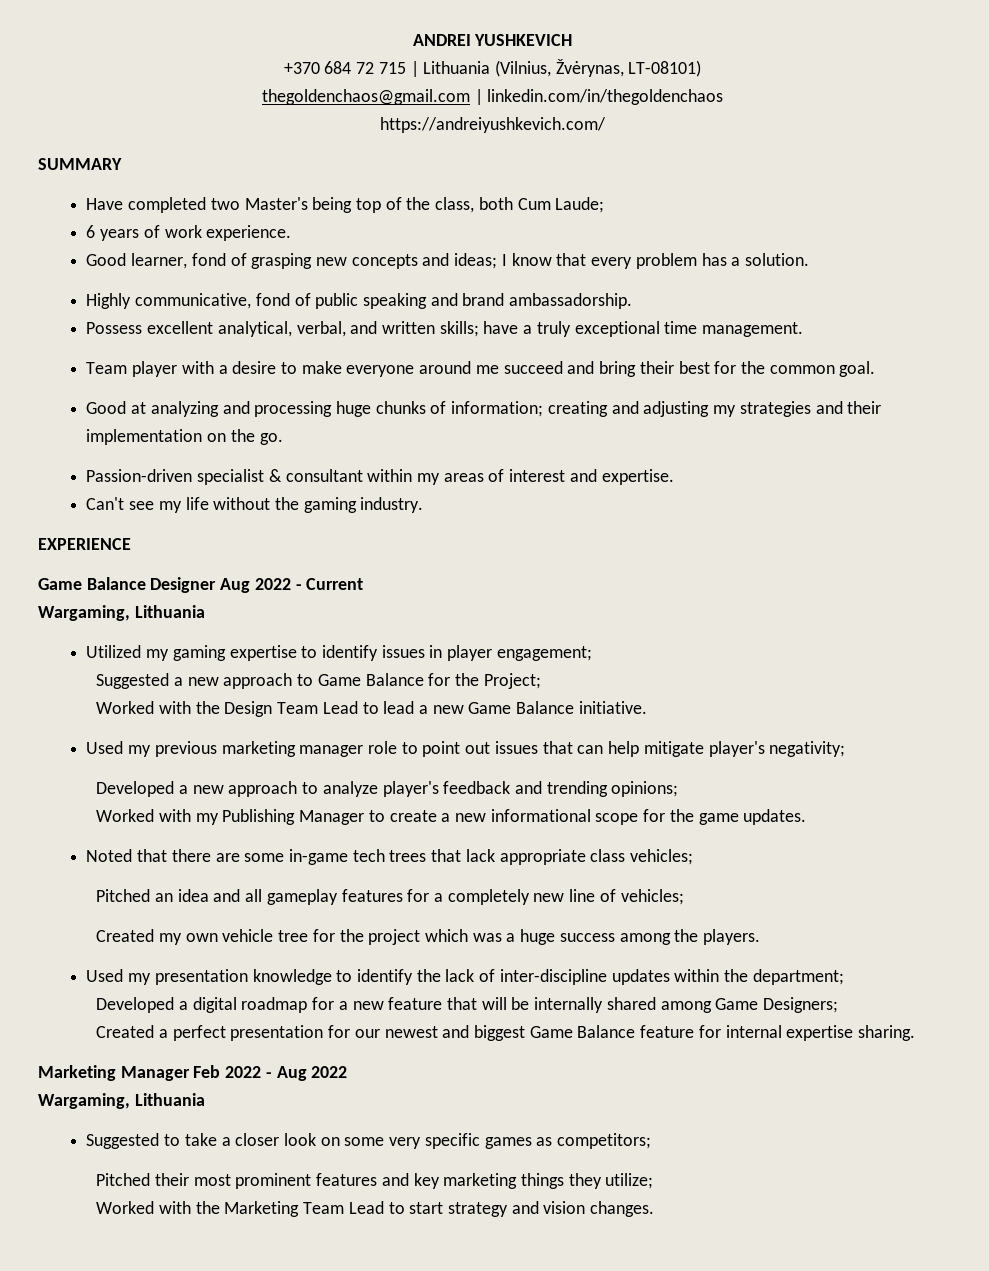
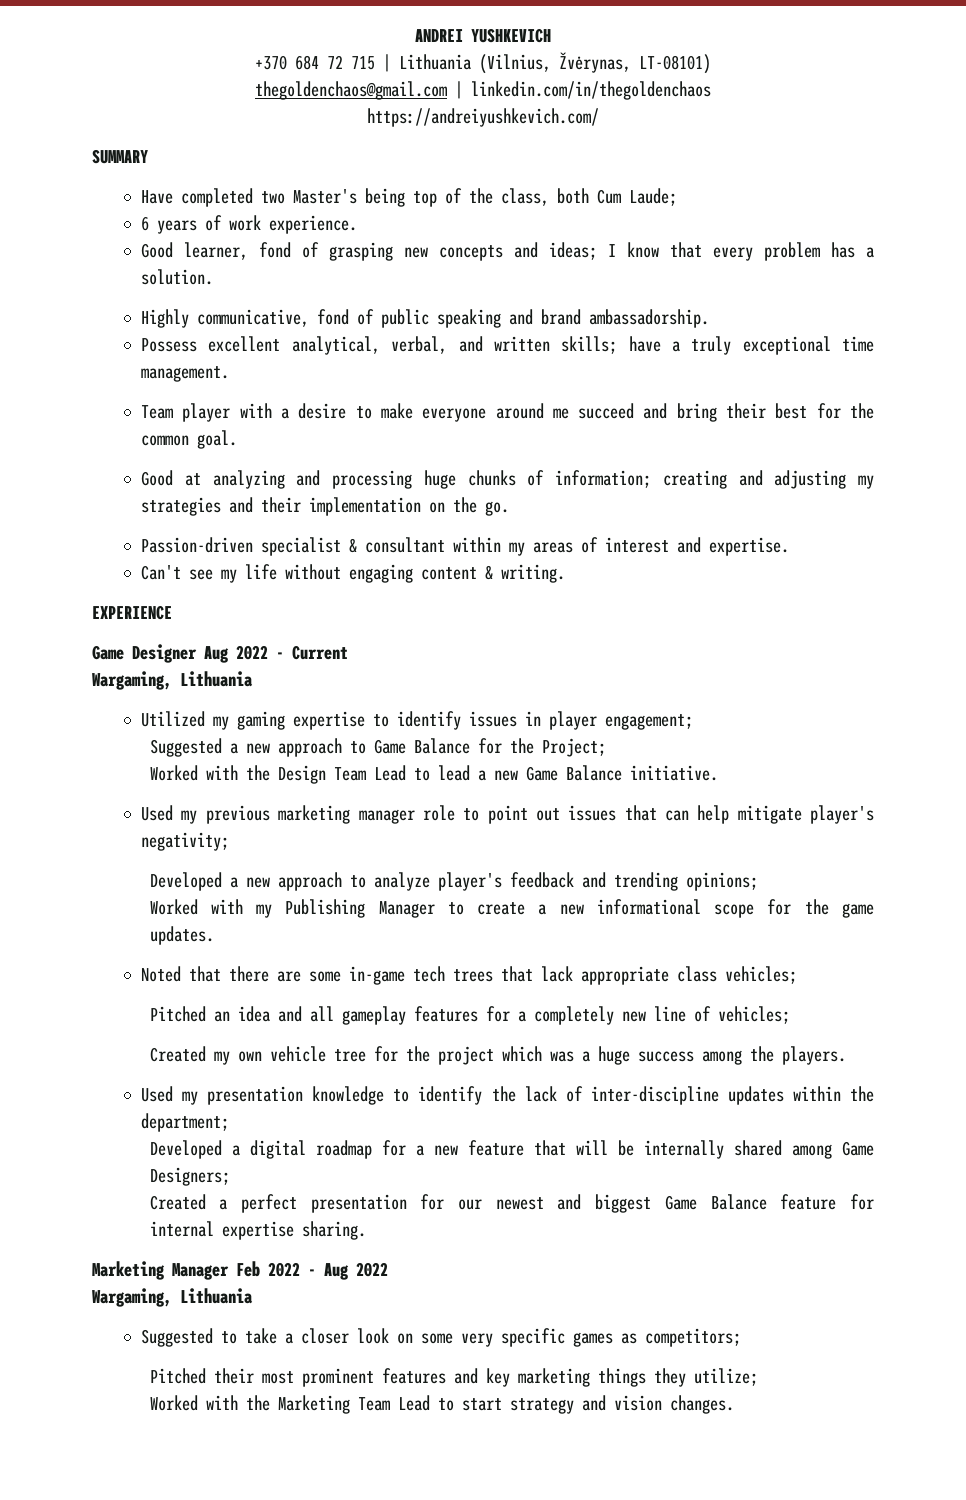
- Can't see my life without the gaming industry.
+ Can't see my life without engaging content & writing.
- Game Balance Designer Aug 2022 - Current
+ Game Designer Aug 2022 - Current

